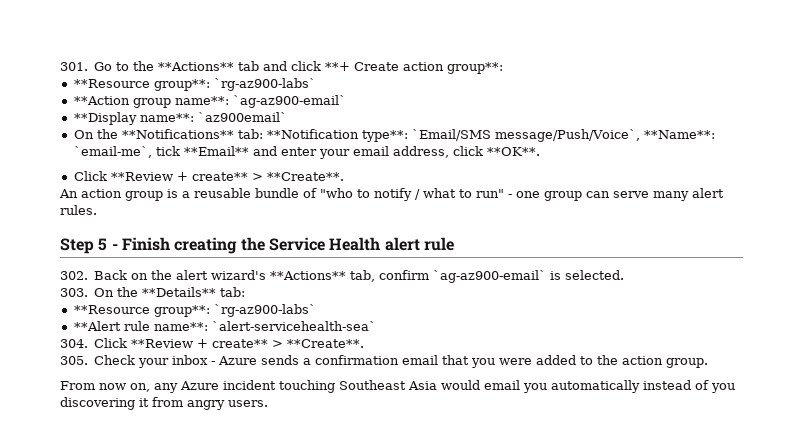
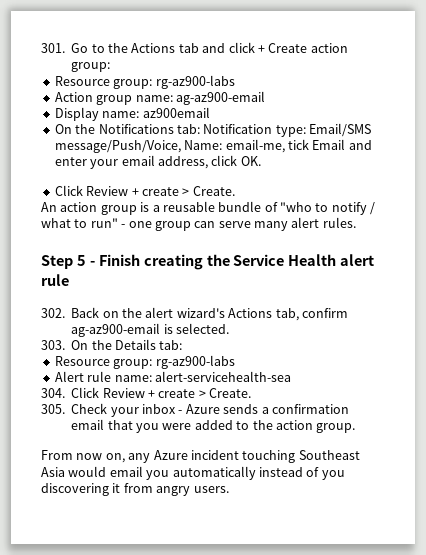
- 301. Go to the **Actions** tab and click **+ Create action group**:
- **Resource group**: `rg-az900-labs`
- **Action group name**: `ag-az900-email`
- **Display name**: `az900email`
- On the **Notifications** tab: **Notification type**: `Email/SMS message/Push/Voice`, **Name**: `email-me`, tick **Email** and enter your email address, click **OK**.
- Click **Review + create** > **Create**.
+ 301. Go to the Actions tab and click + Create action group:
+ Resource group: rg-az900-labs
+ Action group name: ag-az900-email
+ Display name: az900email
+ On the Notifications tab: Notification type: Email/SMS message/Push/Voice, Name: email-me, tick Email and enter your email address, click OK.
+ Click Review + create > Create.
- 302. Back on the alert wizard's **Actions** tab, confirm `ag-az900-email` is selected.
+ 302. Back on the alert wizard's Actions tab, confirm ag-az900-email is selected.
- 303. On the **Details** tab:
- **Resource group**: `rg-az900-labs`
- **Alert rule name**: `alert-servicehealth-sea`
- 304. Click **Review + create** > **Create**.
+ 303. On the Details tab:
+ Resource group: rg-az900-labs
+ Alert rule name: alert-servicehealth-sea
+ 304. Click Review + create > Create.

